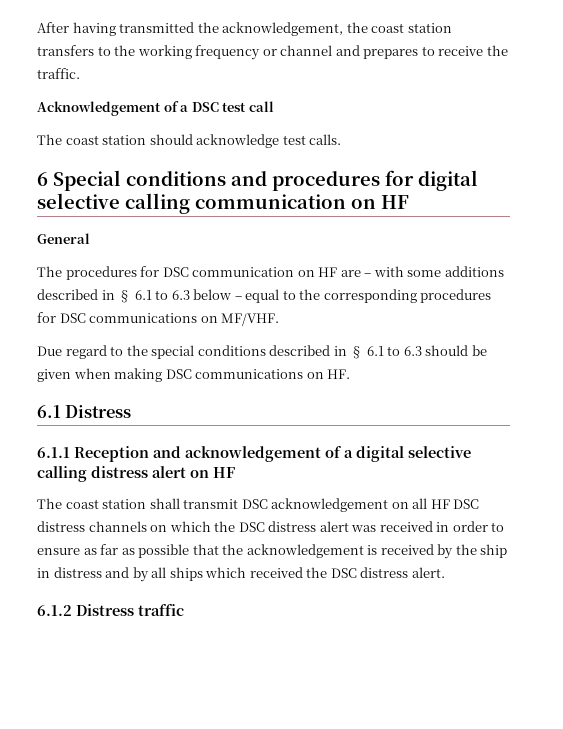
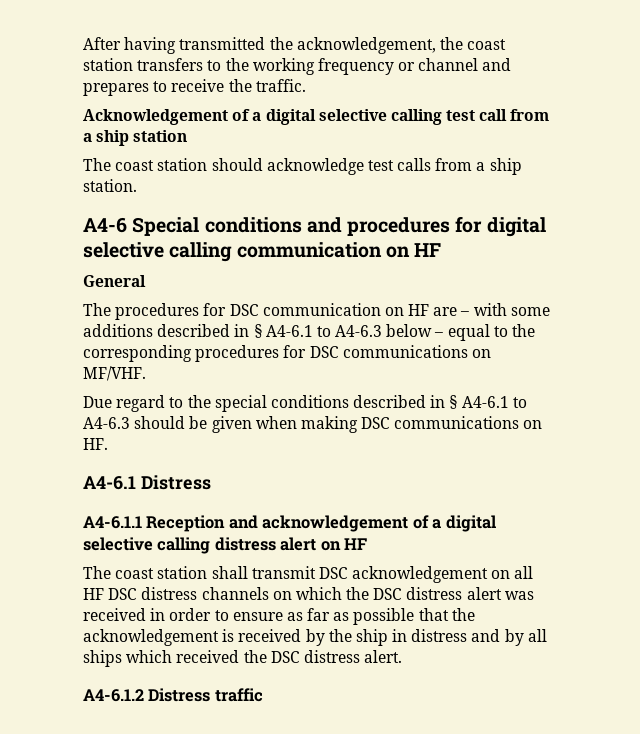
- Acknowledgement of a DSC test call
+ Acknowledgement of a digital selective calling test call from a ship station
- The coast station should acknowledge test calls.
- 6 Special conditions and procedures for digital selective calling communication on HF
+ The coast station should acknowledge test calls from a ship station.
+ A4-6 Special conditions and procedures for digital selective calling communication on HF
- The procedures for DSC communication on HF are – with some additions described in § 6.1 to 6.3 below – equal to the corresponding procedures for DSC communications on MF/VHF.
+ The procedures for DSC communication on HF are – with some additions described in § A4-6.1 to A4-6.3 below – equal to the corresponding procedures for DSC communications on MF/VHF.
- Due regard to the special conditions described in § 6.1 to 6.3 should be given when making DSC communications on HF.
+ Due regard to the special conditions described in § A4-6.1 to A4-6.3 should be given when making DSC communications on HF.
- 6.1 Distress
+ A4-6.1 Distress
- 6.1.1 Reception and acknowledgement of a digital selective calling distress alert on HF
+ A4-6.1.1 Reception and acknowledgement of a digital selective calling distress alert on HF
- 6.1.2 Distress traffic
+ A4-6.1.2 Distress traffic

